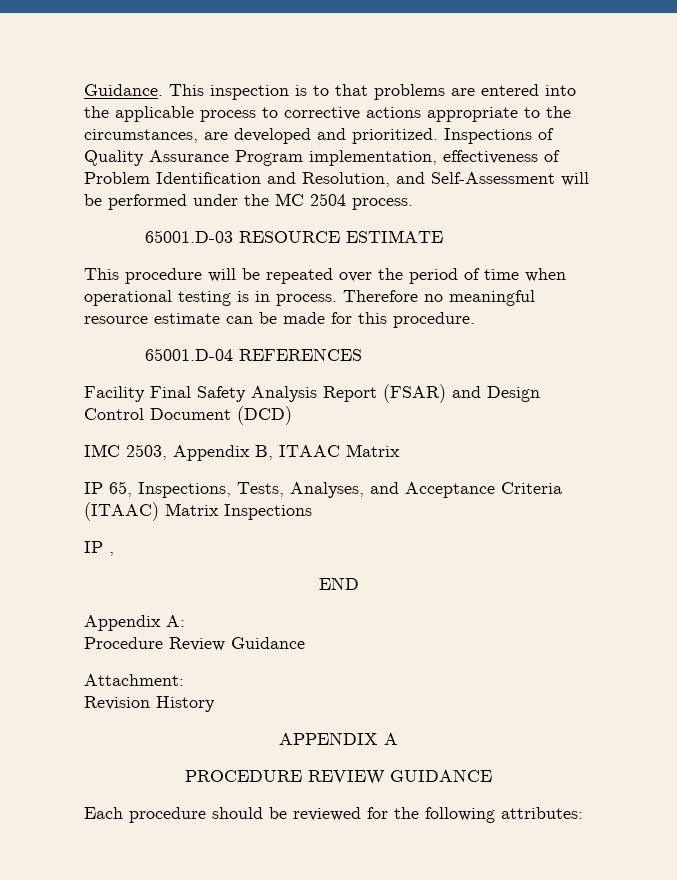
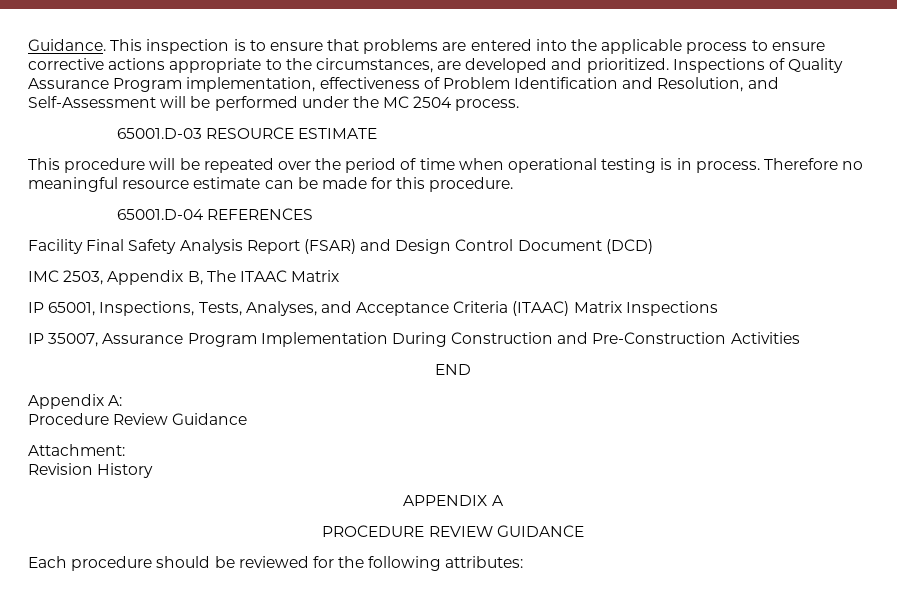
- This inspection is to that problems are entered into the applicable process to corrective actions appropriate to the circumstances, are developed and prioritized.
+ This inspection is to ensure that problems are entered into the applicable process to ensure corrective actions appropriate to the circumstances, are developed and prioritized.
- IMC 2503, Appendix B, ITAAC Matrix
+ IMC 2503, Appendix B, The ITAAC Matrix
- IP 65, Inspections, Tests, Analyses, and Acceptance Criteria (ITAAC) Matrix Inspections
+ IP 65001, Inspections, Tests, Analyses, and Acceptance Criteria (ITAAC) Matrix Inspections
- IP ,
+ IP 35007, Assurance Program Implementation During Construction and Pre-Construction Activities

